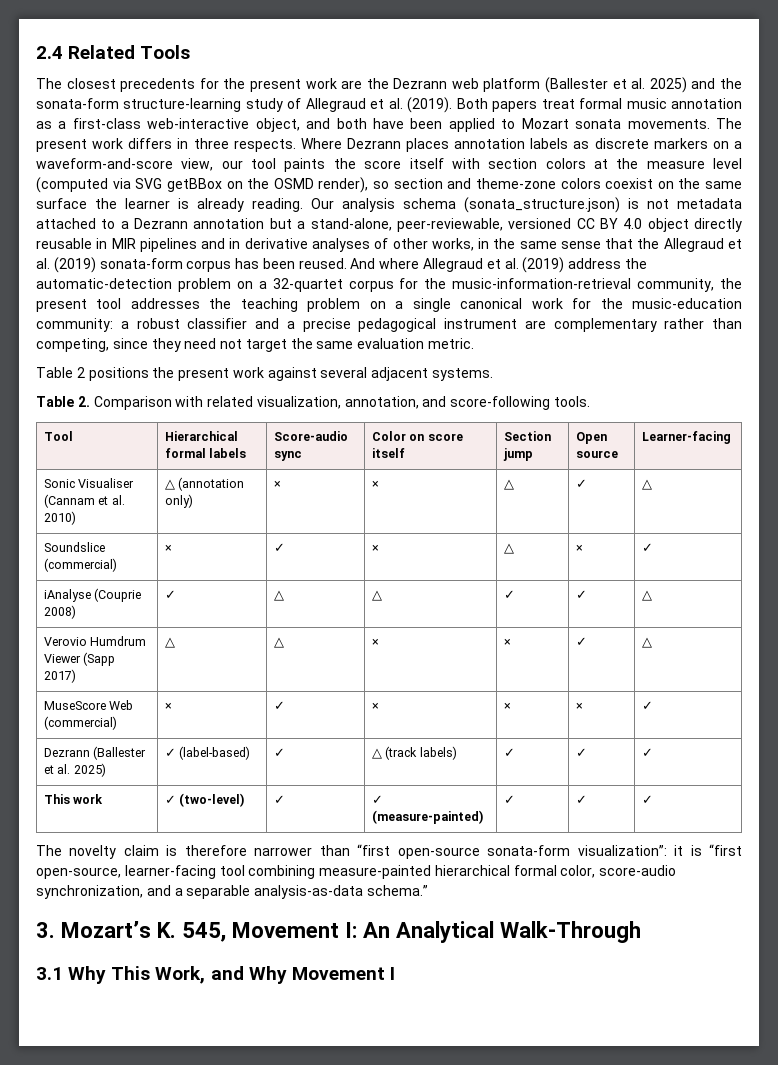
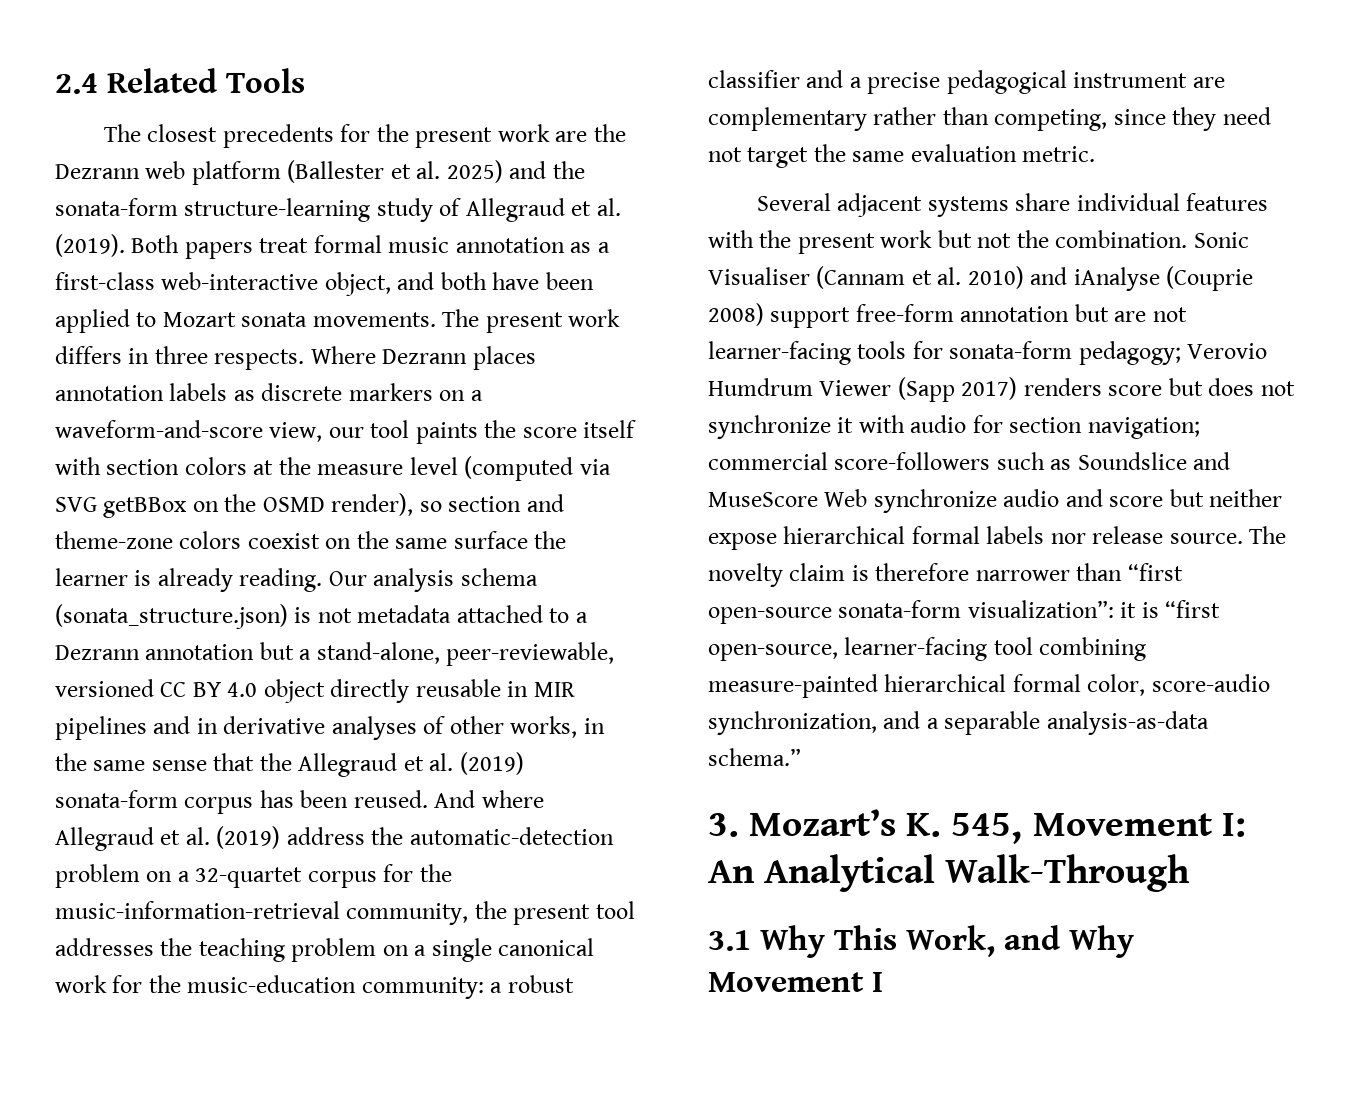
- Table 2 positions the present work against several adjacent systems.
- Table 2. Comparison with related visualization, annotation, and score-following tools.
- Tool | Hierarchical formal labels | Score-audio sync | Color on score itself | Section jump | Open source | Learner-facing
- Sonic Visualiser (Cannam et al. 2010) | △ (annotation only) | × | × | △ | ✓ | △
- Soundslice (commercial) | × | ✓ | × | △ | × | ✓
- iAnalyse (Couprie 2008) | ✓ | △ | △ | ✓ | ✓ | △
- Verovio Humdrum Viewer (Sapp 2017) | △ | △ | × | × | ✓ | △
- MuseScore Web (commercial) | × | ✓ | × | × | × | ✓
- Dezrann (Ballester et al. 2025) | ✓ (label-based) | ✓ | △ (track labels) | ✓ | ✓ | ✓
- This work | ✓ (two-level) | ✓ | ✓ (measure-painted) | ✓ | ✓ | ✓
- The novelty claim is therefore narrower than “first open-source sonata-form visualization”: it is “first open-source, learner-facing tool combining measure-painted hierarchical formal color, score-audio synchronization, and a separable analysis-as-data schema.”
+ Several adjacent systems share individual features with the present work but not the combination. Sonic Visualiser (Cannam et al. 2010) and iAnalyse (Couprie 2008) support free-form annotation but are not learner-facing tools for sonata-form pedagogy; Verovio Humdrum Viewer (Sapp 2017) renders score but does not synchronize it with audio for section navigation; commercial score-followers such as Soundslice and MuseScore Web synchronize audio and score but neither expose hierarchical formal labels nor release source. The novelty claim is therefore narrower than “first open-source sonata-form visualization”: it is “first open-source, learner-facing tool combining measure-painted hierarchical formal color, score-audio synchronization, and a separable analysis-as-data schema.”

